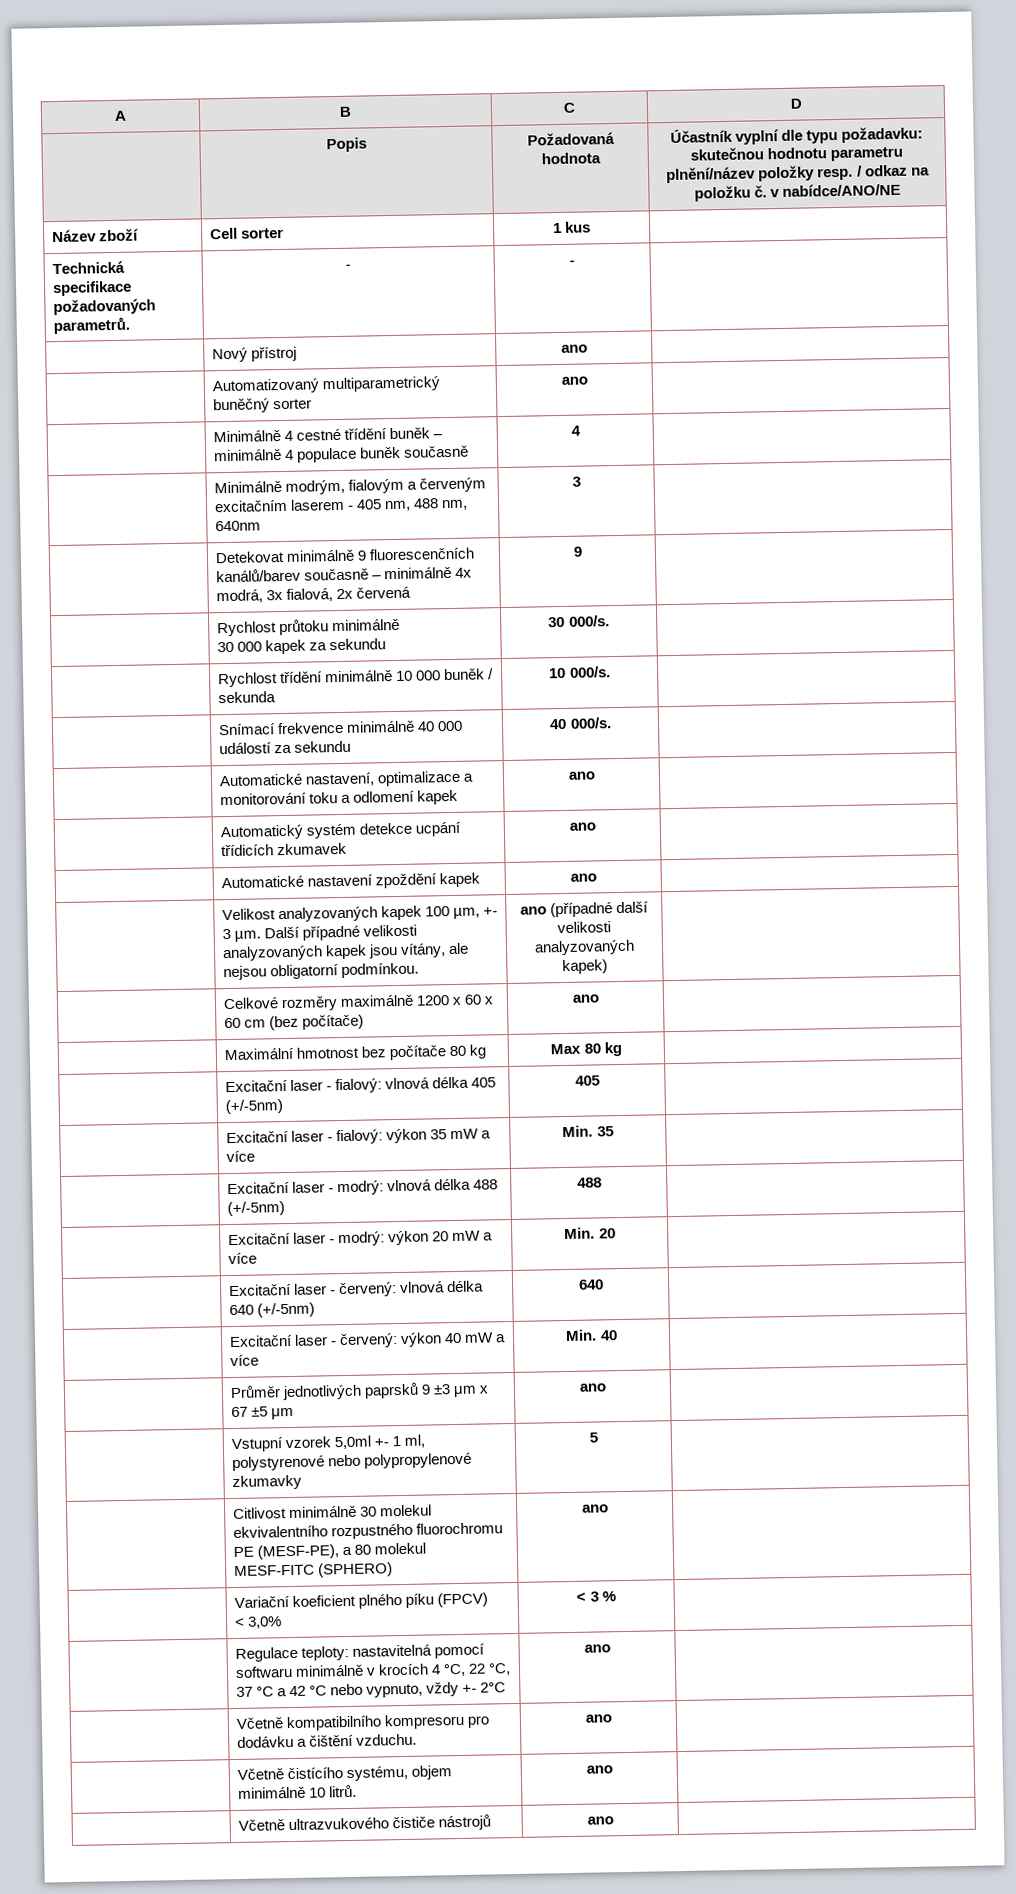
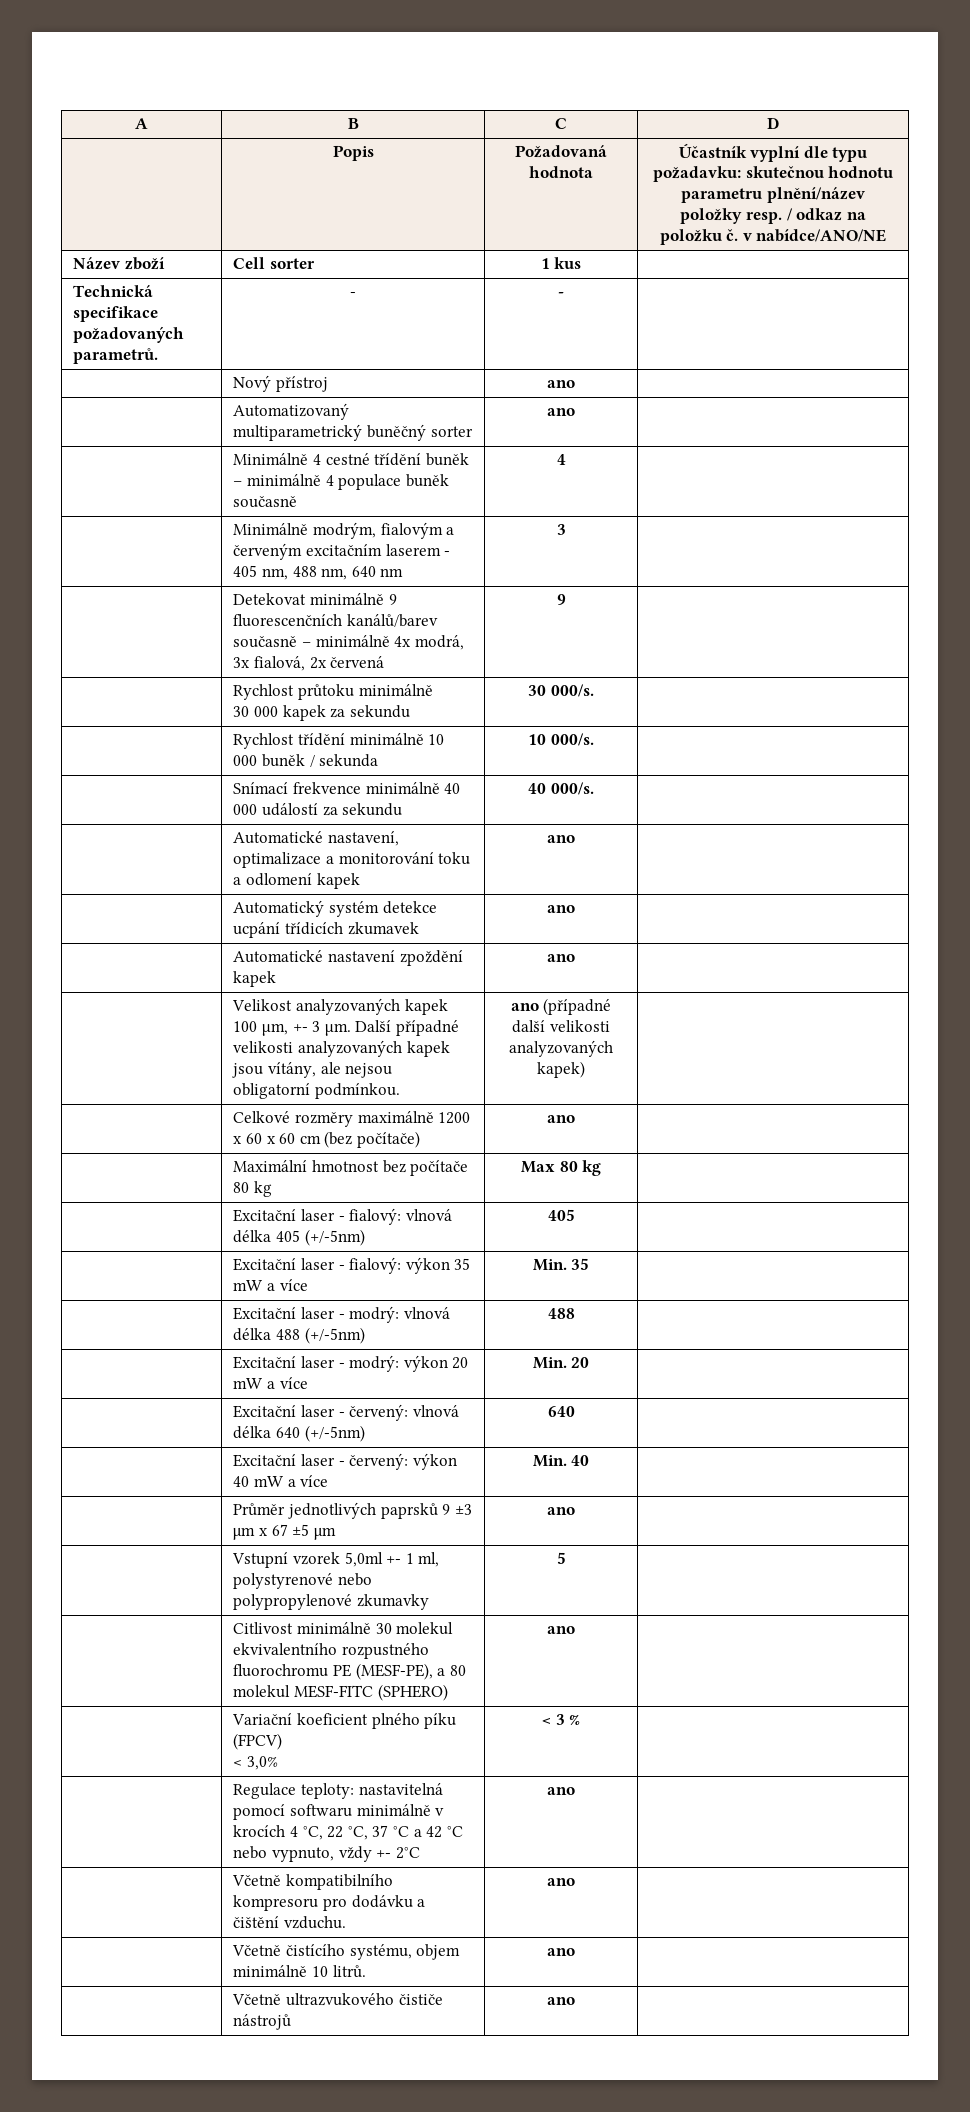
- | Minimálně modrým, fialovým a červeným excitačním laserem - 405 nm, 488 nm, 640nm | 3 |
+ | Minimálně modrým, fialovým a červeným excitačním laserem - 405 nm, 488 nm, 640 nm | 3 |

